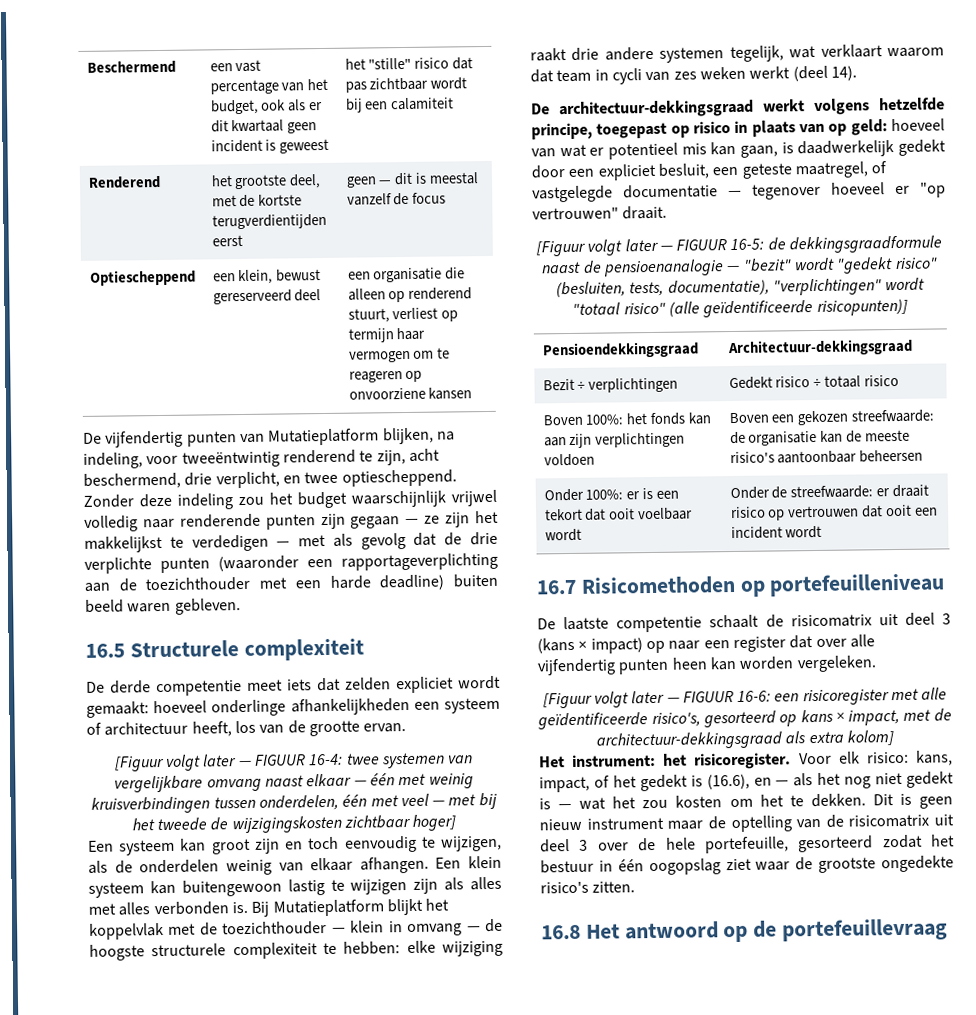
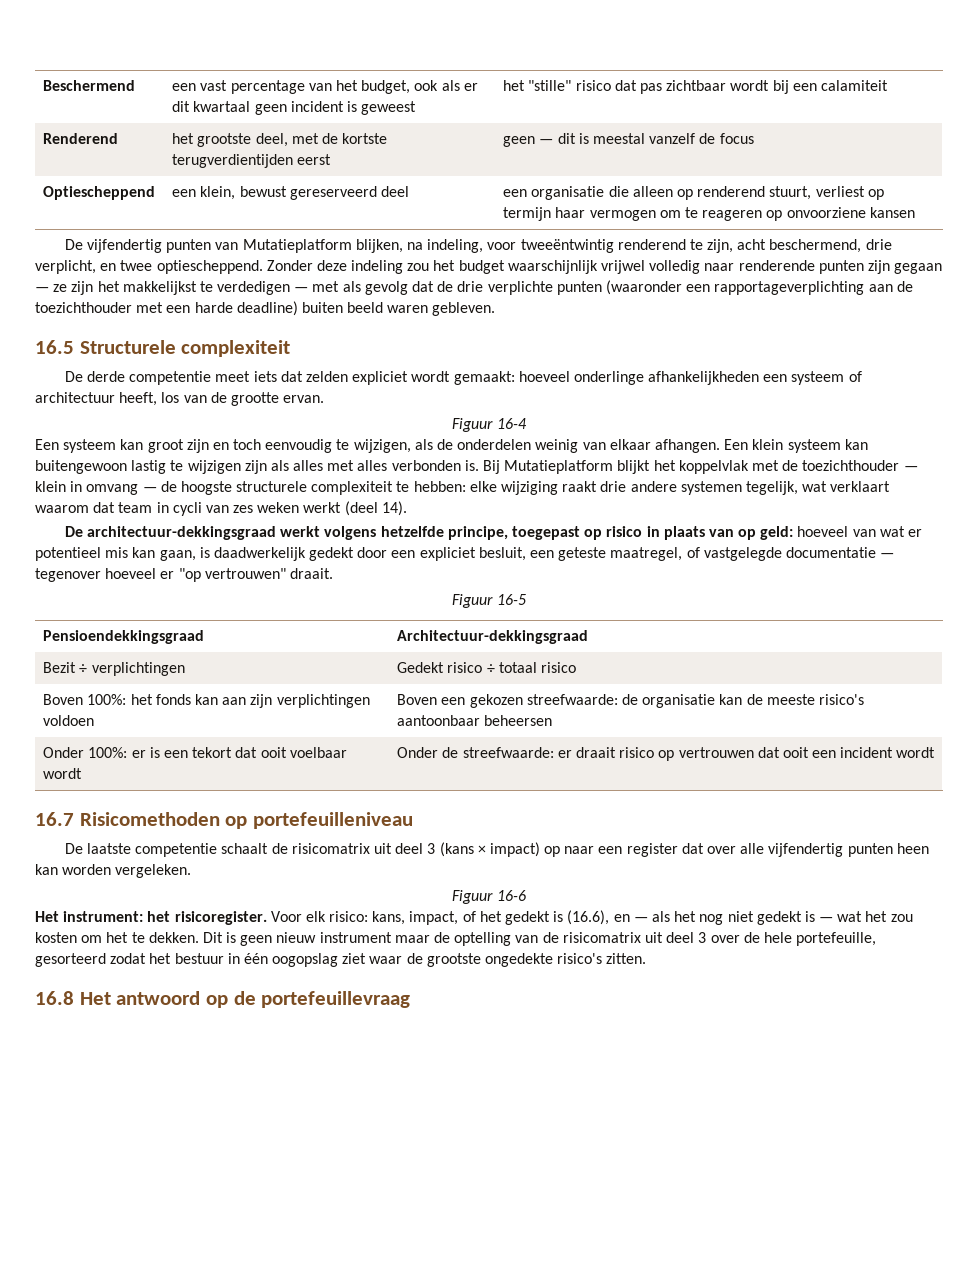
- [Figuur volgt later — FIGUUR 16-4: twee systemen van vergelijkbare omvang naast elkaar — één met weinig kruisverbindingen tussen onderdelen, één met veel — met bij het tweede de wijzigingskosten zichtbaar hoger]
+ Figuur 16-4
- [Figuur volgt later — FIGUUR 16-5: de dekkingsgraadformule naast de pensioenanalogie — "bezit" wordt "gedekt risico" (besluiten, tests, documentatie), "verplichtingen" wordt "totaal risico" (alle geïdentificeerde risicopunten)]
+ Figuur 16-5
- [Figuur volgt later — FIGUUR 16-6: een risicoregister met alle geïdentificeerde risico's, gesorteerd op kans × impact, met de architectuur-dekkingsgraad als extra kolom]
+ Figuur 16-6

